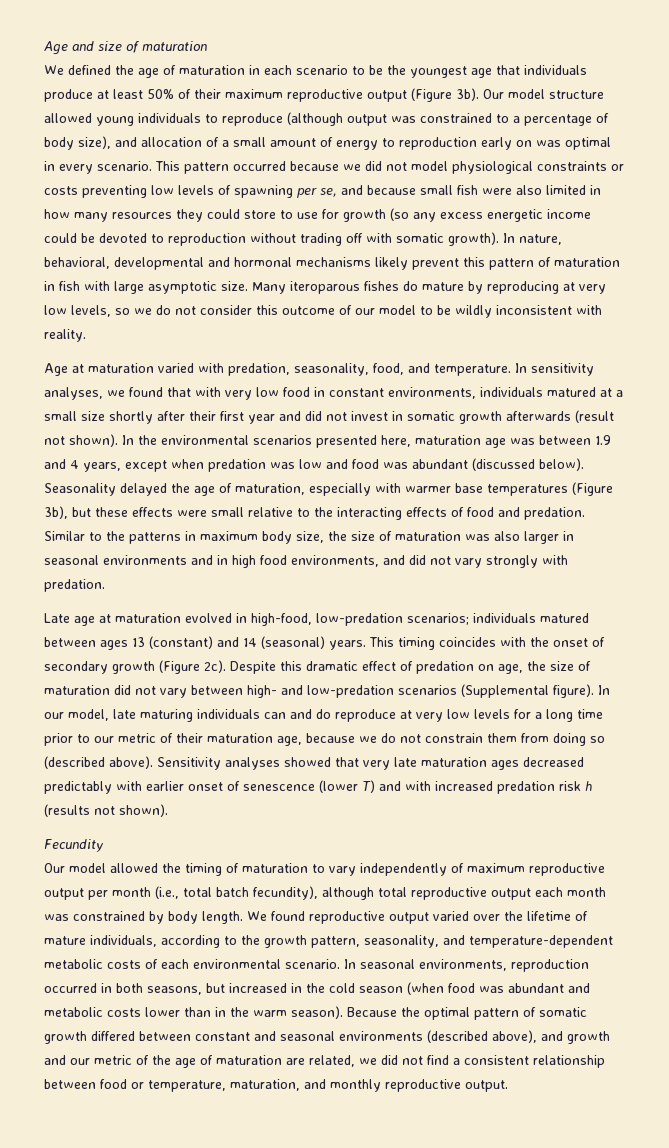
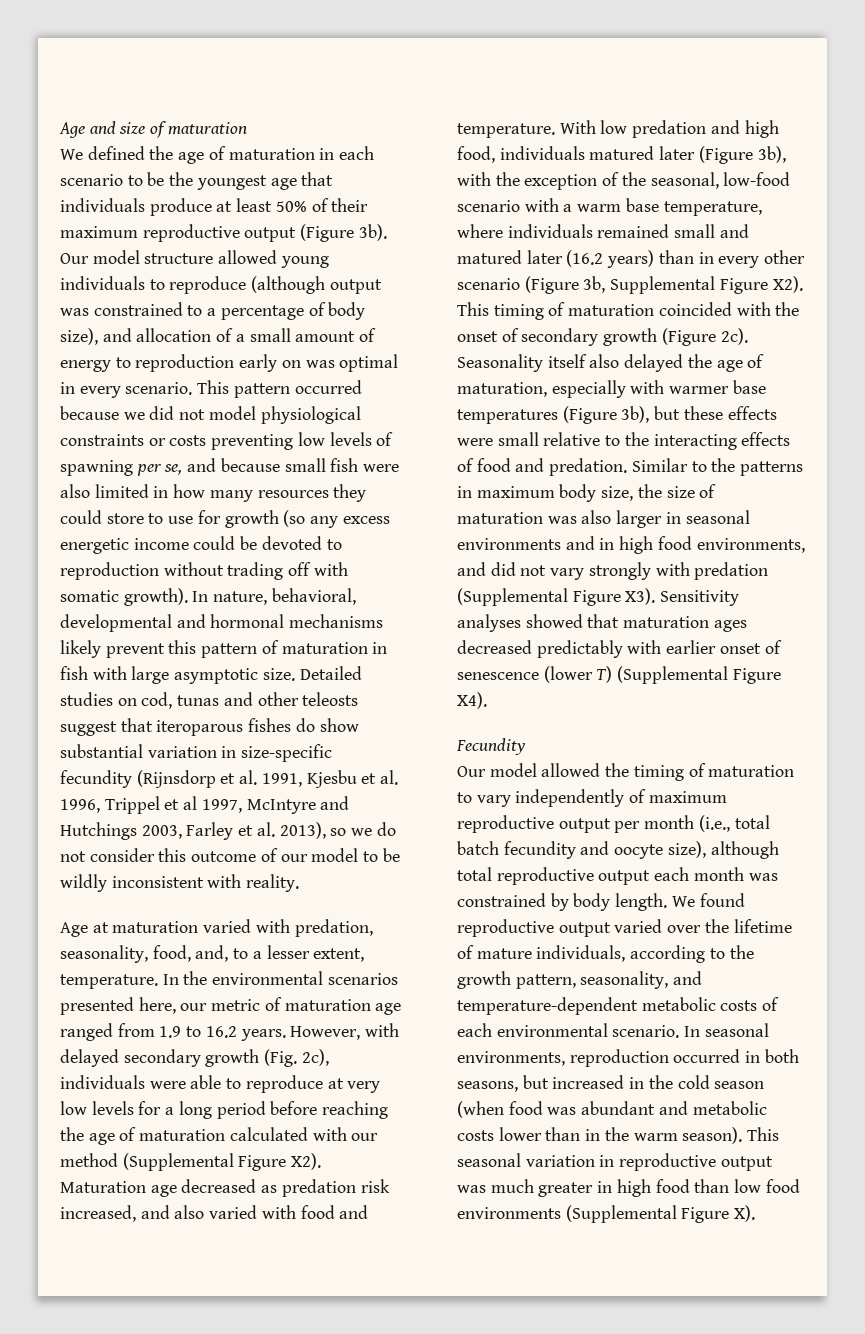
- Many iteroparous fishes do mature by reproducing at very low levels, so we do not consider this outcome of our model to be wildly inconsistent with reality.
+ Detailed studies on cod, tunas and other teleosts suggest that iteroparous fishes do show substantial variation in size-specific fecundity (Rijnsdorp et al. 1991, Kjesbu et al. 1996, Trippel et al 1997, McIntyre and Hutchings 2003, Farley et al. 2013), so we do not consider this outcome of our model to be wildly inconsistent with reality.
- Age at maturation varied with predation, seasonality, food, and temperature. In sensitivity analyses, we found that with very low food in constant environments, individuals matured at a small size shortly after their first year and did not invest in somatic growth afterwards (result not shown).
+ Age at maturation varied with predation, seasonality, food, and, to a lesser extent, temperature.
- In the environmental scenarios presented here, maturation age was between 1.9 and 4 years, except when predation was low and food was abundant (discussed below). Seasonality delayed the age of maturation, especially with warmer base temperatures (Figure 3b), but these effects were small relative to the interacting effects of food and predation.
+ In the environmental scenarios presented here, our metric of maturation age ranged from 1.9 to 16.2 years. However, with delayed secondary growth (Fig. 2c), individuals were able to reproduce at very low levels for a long period before reaching the age of maturation calculated with our method (Supplemental Figure X2). Maturation age decreased as predation risk increased, and also varied with food and temperature. With low predation and high food, individuals matured later (Figure 3b), with the exception of the seasonal, low-food scenario with a warm base temperature, where individuals remained small and matured later (16.2 years) than in every other scenario (Figure 3b, Supplemental Figure X2). This timing of maturation coincided with the onset of secondary growth (Figure 2c). Seasonality itself also delayed the age of maturation, especially with warmer base temperatures (Figure 3b), but these effects were small relative to the interacting effects of food and predation.
- Similar to the patterns in maximum body size, the size of maturation was also larger in seasonal environments and in high food environments, and did not vary strongly with predation.
- Late age at maturation evolved in high-food, low-predation scenarios; individuals matured between ages 13 (constant) and 14 (seasonal) years. This timing coincides with the onset of secondary growth (Figure 2c). Despite this dramatic effect of predation on age, the size of maturation did not vary between high- and low-predation scenarios (Supplemental figure). In our model, late maturing individuals can and do reproduce at very low levels for a long time prior to our metric of their maturation age, because we do not constrain them from doing so (described above). Sensitivity analyses showed that very late maturation ages decreased predictably with earlier onset of senescence (lower T) and with increased predation risk h (results not shown).
+ Similar to the patterns in maximum body size, the size of maturation was also larger in seasonal environments and in high food environments, and did not vary strongly with predation (Supplemental Figure X3). Sensitivity analyses showed that maturation ages decreased predictably with earlier onset of senescence (lower T) (Supplemental Figure X4).
- Our model allowed the timing of maturation to vary independently of maximum reproductive output per month (i.e., total batch fecundity), although total reproductive output each month was constrained by body length.
+ Our model allowed the timing of maturation to vary independently of maximum reproductive output per month (i.e., total batch fecundity and oocyte size), although total reproductive output each month was constrained by body length.
- Because the optimal pattern of somatic growth differed between constant and seasonal environments (described above), and growth and our metric of the age of maturation are related, we did not find a consistent relationship between food or temperature, maturation, and monthly reproductive output.
+ This seasonal variation in reproductive output was much greater in high food than low food environments (Supplemental Figure X).

